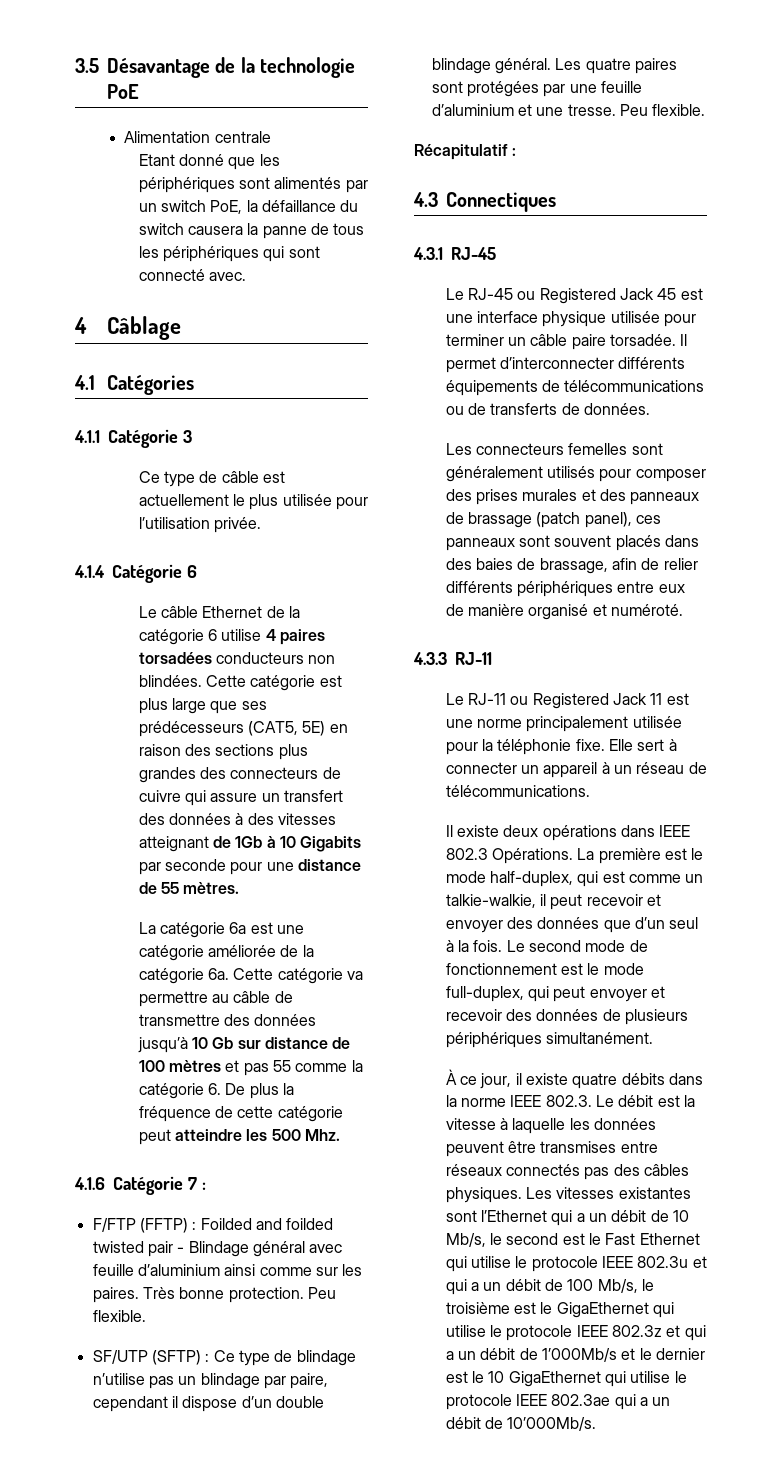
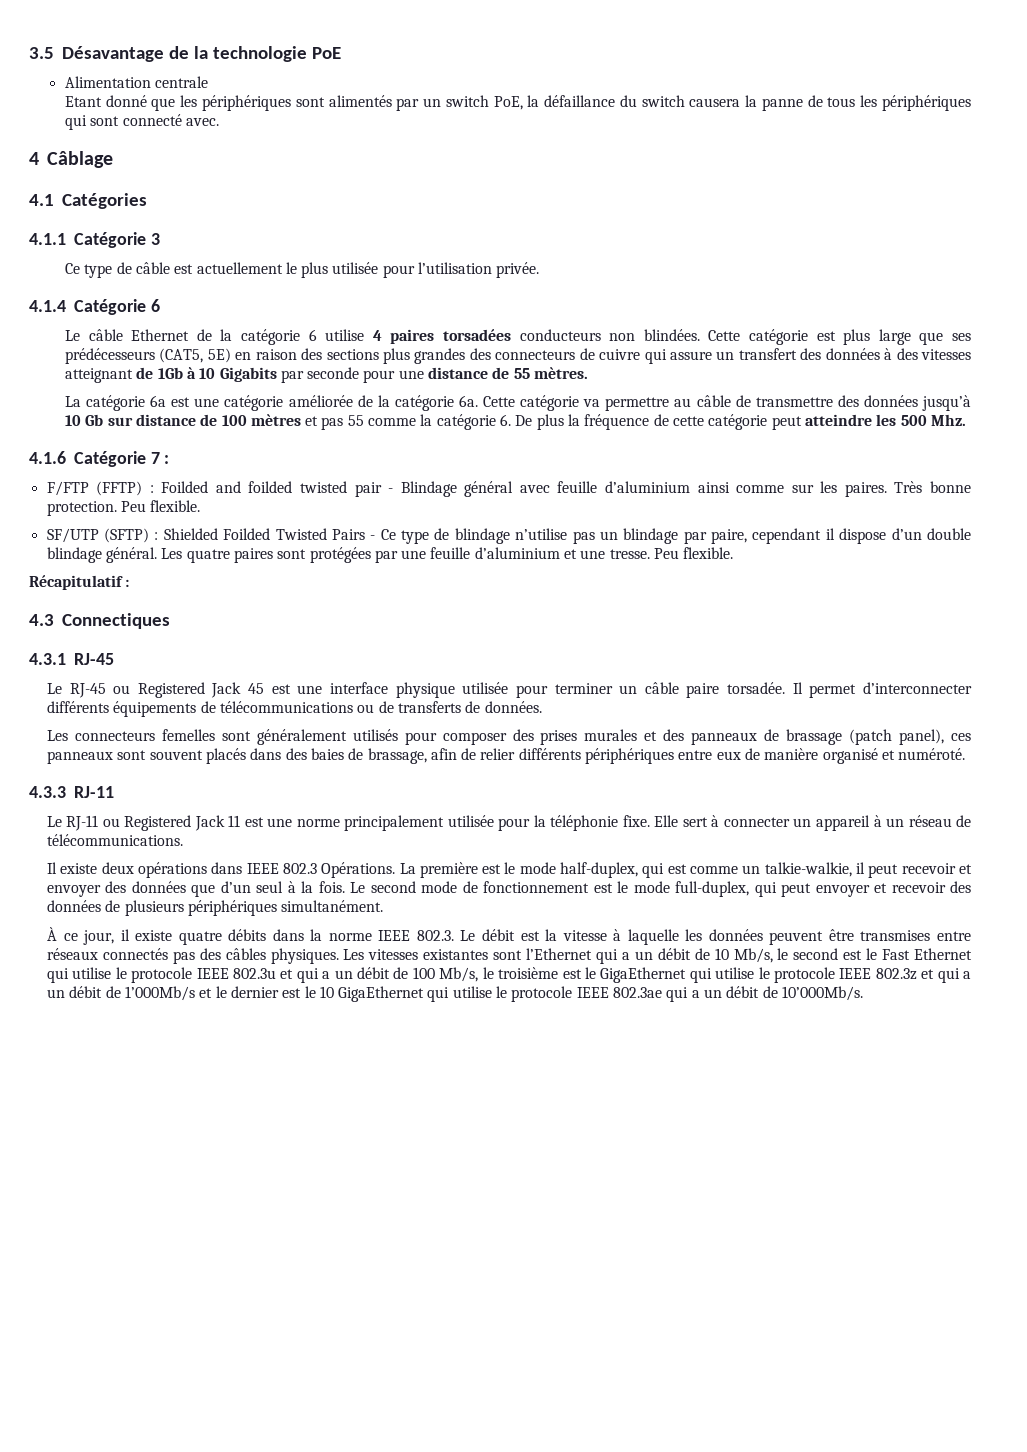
- SF/UTP (SFTP) : Ce type de blindage n’utilise pas un blindage par paire, cependant il dispose d’un double blindage général.
+ SF/UTP (SFTP) : Shielded Foilded Twisted Pairs - Ce type de blindage n’utilise pas un blindage par paire, cependant il dispose d’un double blindage général.

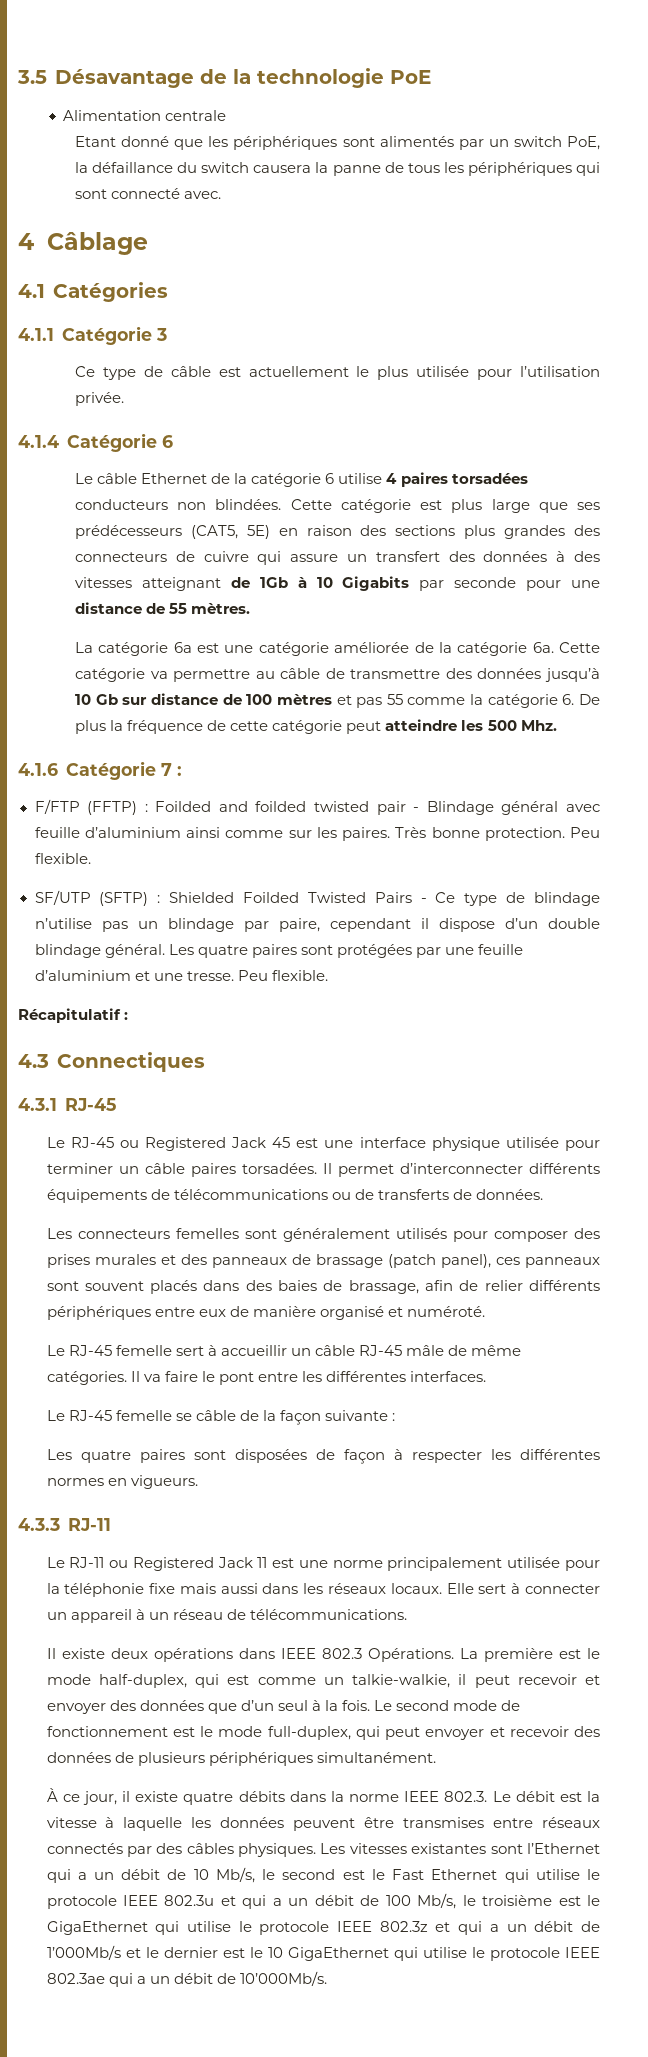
- Le RJ-45 ou Registered Jack 45 est une interface physique utilisée pour terminer un câble paire torsadée.
+ Le RJ-45 ou Registered Jack 45 est une interface physique utilisée pour terminer un câble paires torsadées.
+ Le RJ-45 femelle sert à accueillir un câble RJ-45 mâle de même catégories. Il va faire le pont entre les différentes interfaces.
+ Le RJ-45 femelle se câble de la façon suivante :
+ Les quatre paires sont disposées de façon à respecter les différentes normes en vigueurs.
- Le RJ-11 ou Registered Jack 11 est une norme principalement utilisée pour la téléphonie fixe.
+ Le RJ-11 ou Registered Jack 11 est une norme principalement utilisée pour la téléphonie fixe mais aussi dans les réseaux locaux.
- À ce jour, il existe quatre débits dans la norme IEEE 802.3. Le débit est la vitesse à laquelle les données peuvent être transmises entre réseaux connectés pas des câbles physiques.
+ À ce jour, il existe quatre débits dans la norme IEEE 802.3. Le débit est la vitesse à laquelle les données peuvent être transmises entre réseaux connectés par des câbles physiques.

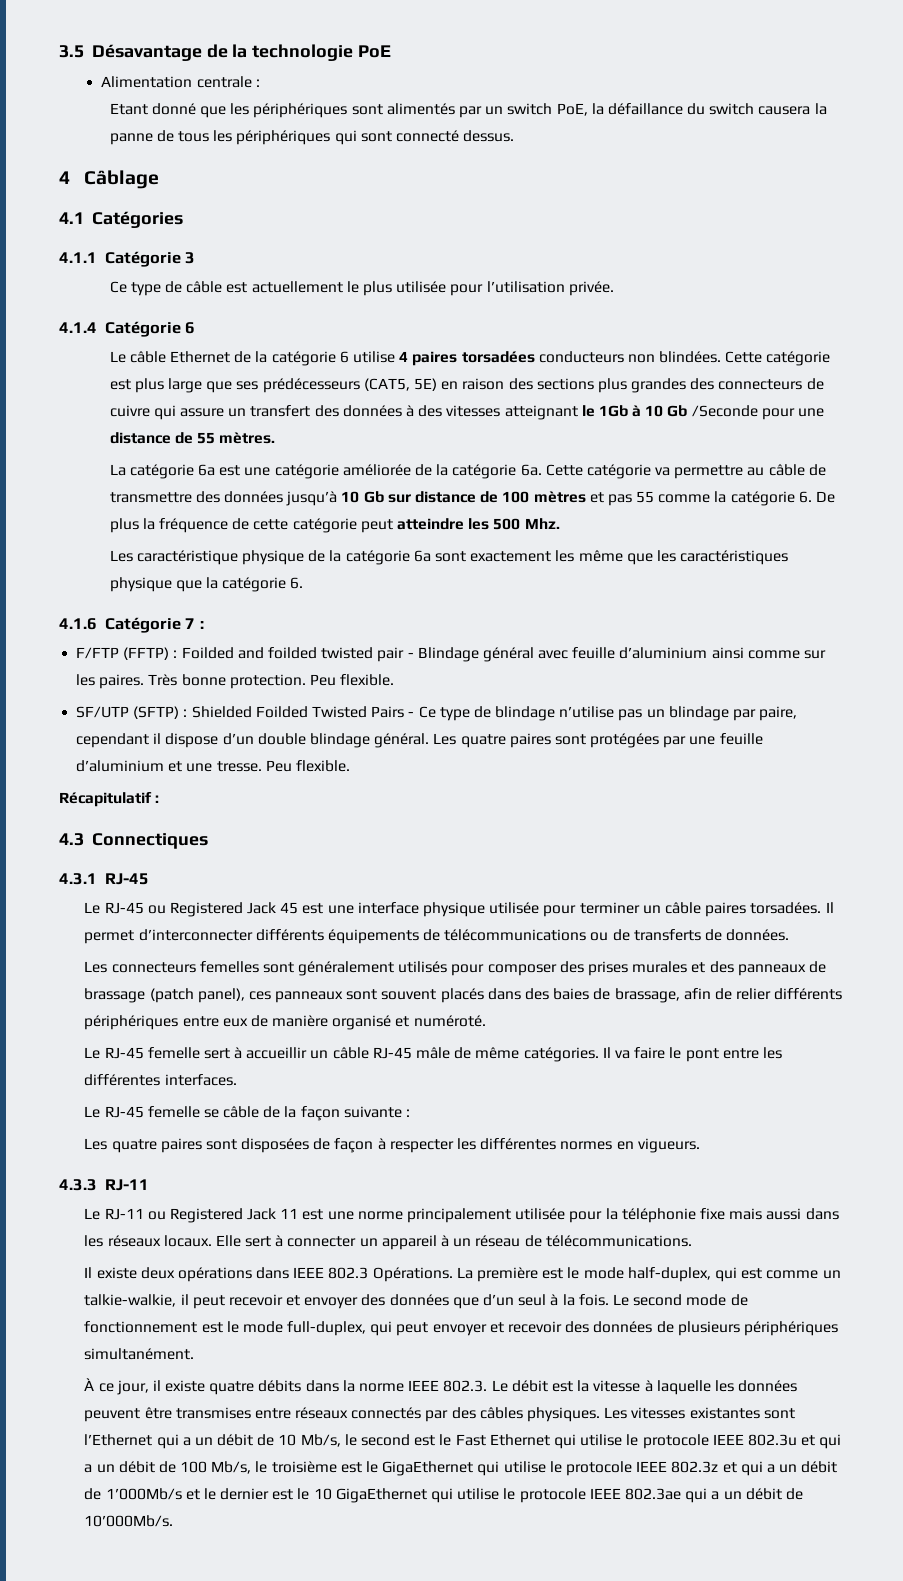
- Alimentation centrale
+ Alimentation centrale :
- Etant donné que les périphériques sont alimentés par un switch PoE, la défaillance du switch causera la panne de tous les périphériques qui sont connecté avec.
+ Etant donné que les périphériques sont alimentés par un switch PoE, la défaillance du switch causera la panne de tous les périphériques qui sont connecté dessus.
- Cette catégorie est plus large que ses prédécesseurs (CAT5, 5E) en raison des sections plus grandes des connecteurs de cuivre qui assure un transfert des données à des vitesses atteignant de 1Gb à 10 Gigabits par seconde pour une distance de 55 mètres.
+ Cette catégorie est plus large que ses prédécesseurs (CAT5, 5E) en raison des sections plus grandes des connecteurs de cuivre qui assure un transfert des données à des vitesses atteignant le 1Gb à 10 Gb /Seconde pour une distance de 55 mètres.
+ Les caractéristique physique de la catégorie 6a sont exactement les même que les caractéristiques physique que la catégorie 6.

